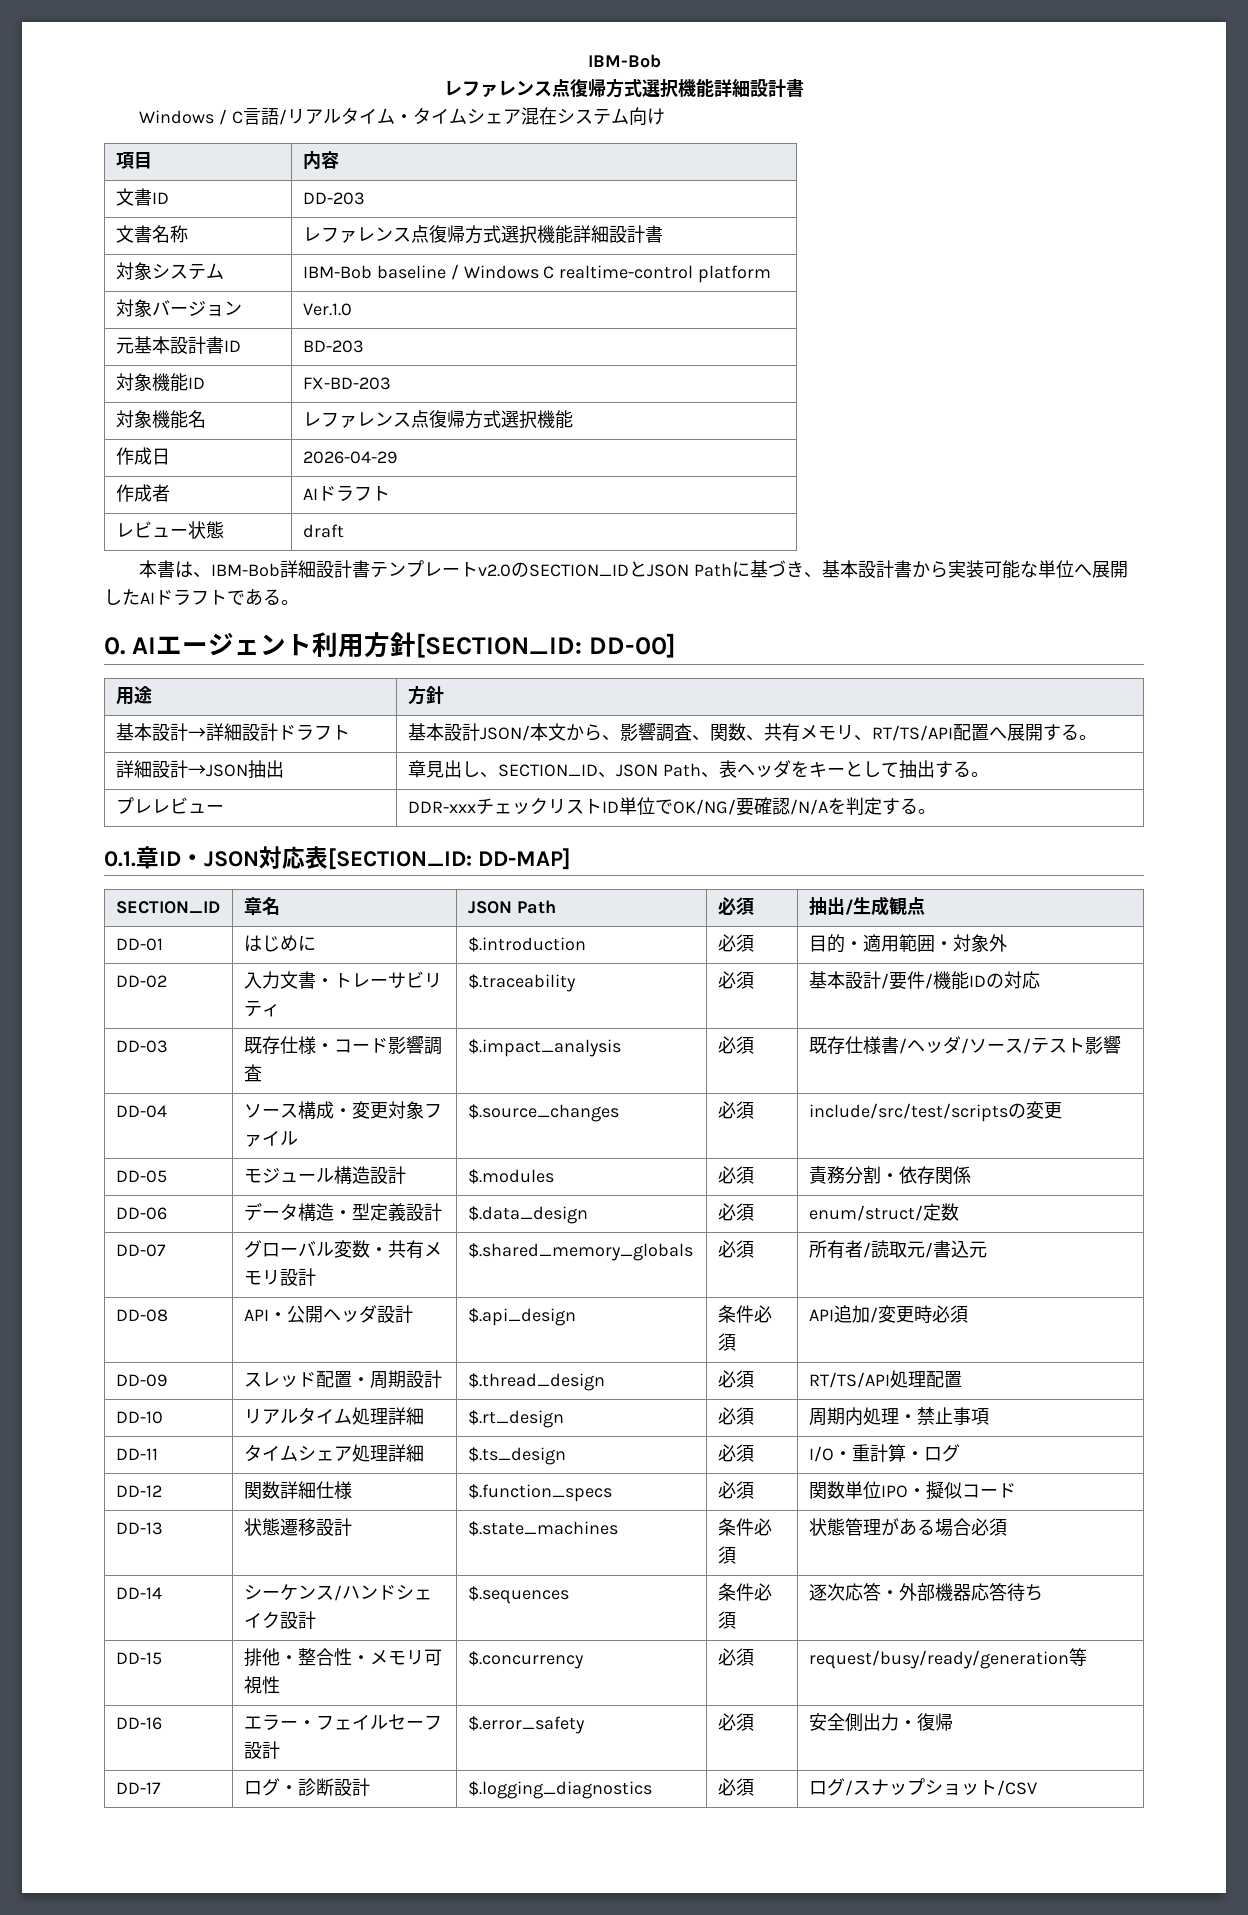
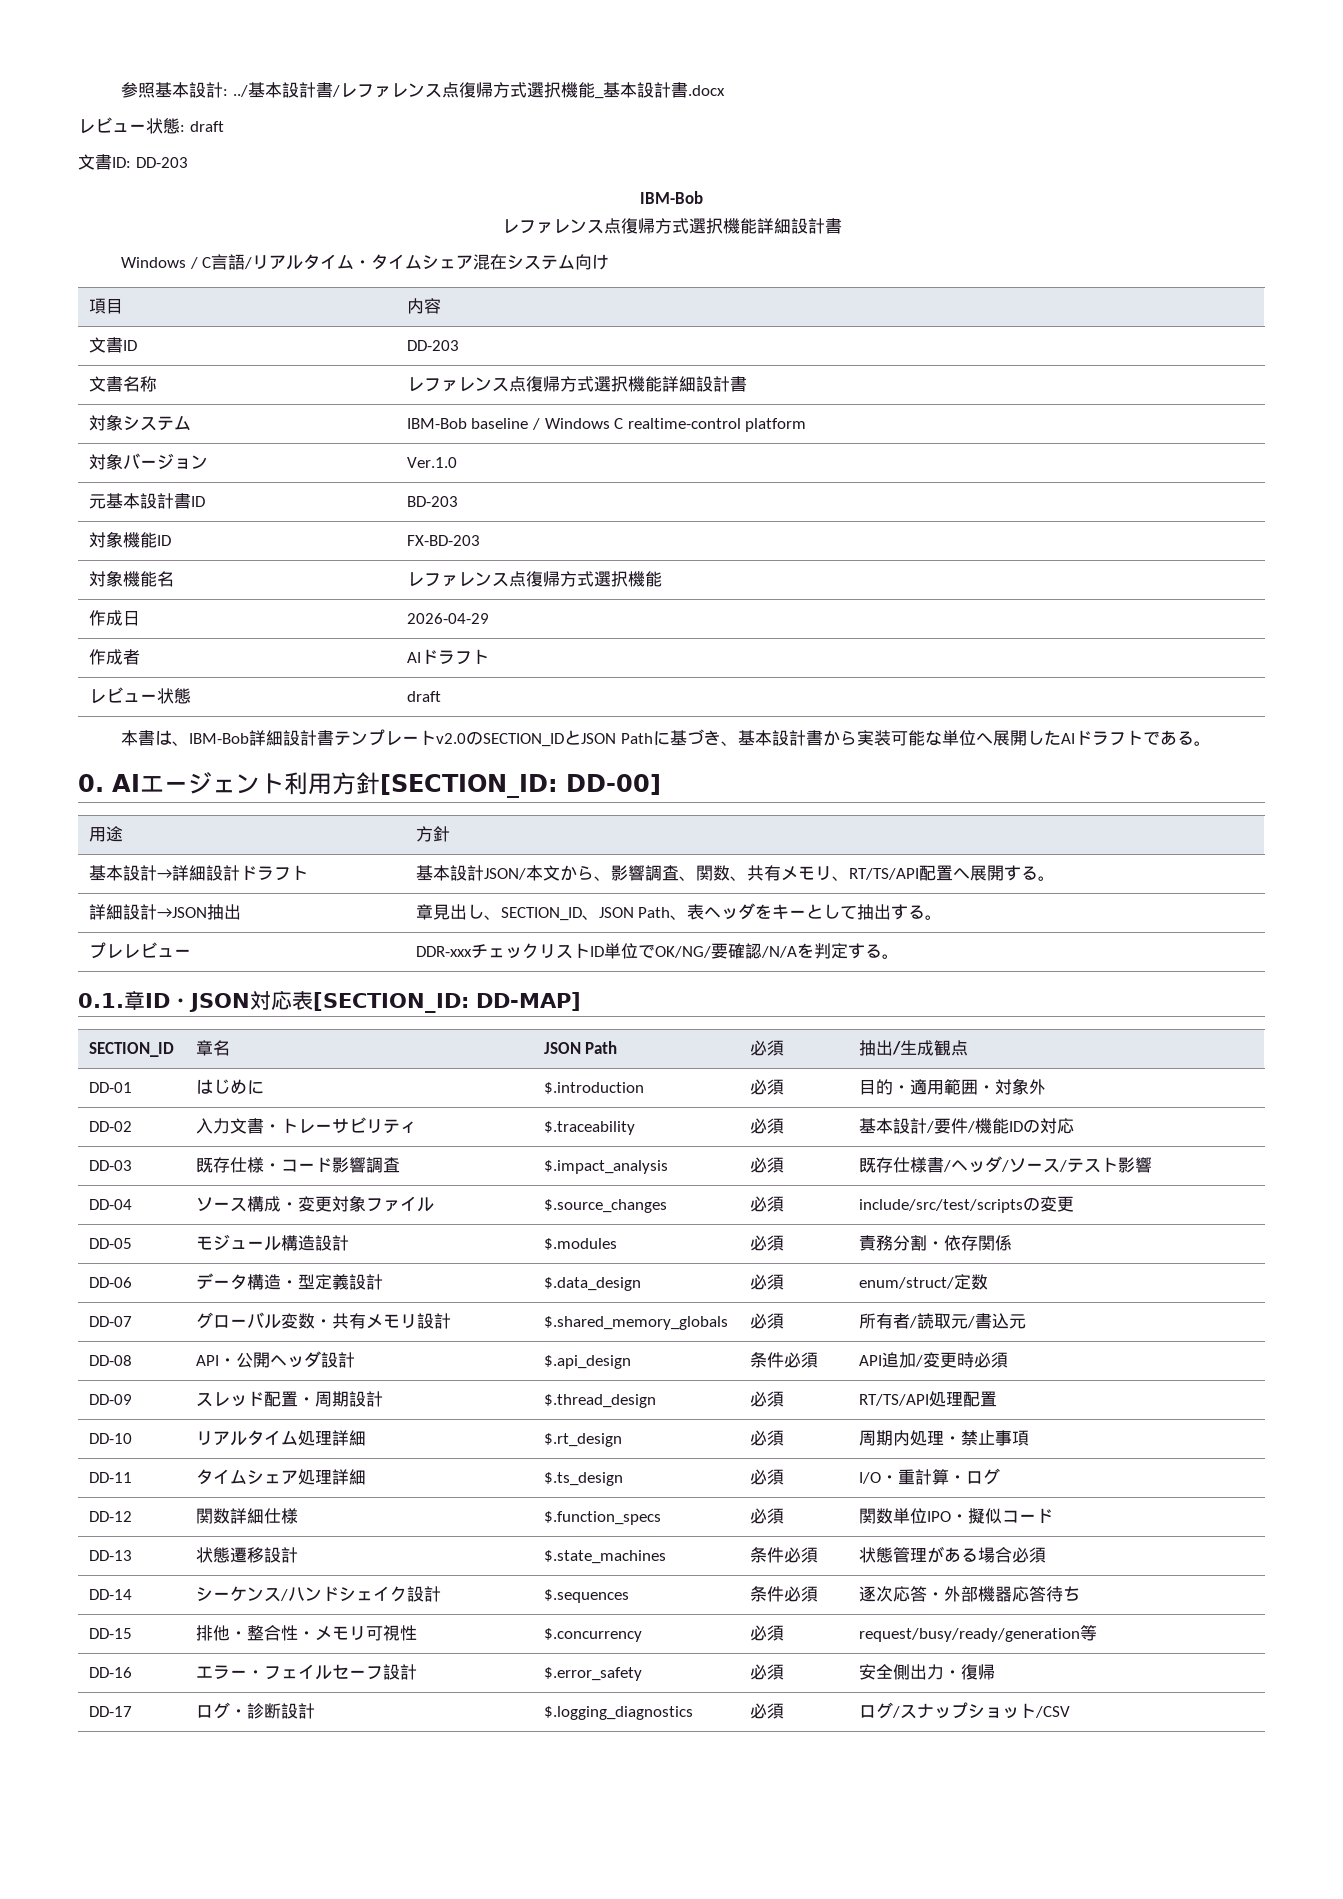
+ 参照基本設計: ../基本設計書/レファレンス点復帰方式選択機能_基本設計書.docx
+ レビュー状態: draft
+ 文書ID: DD-203

